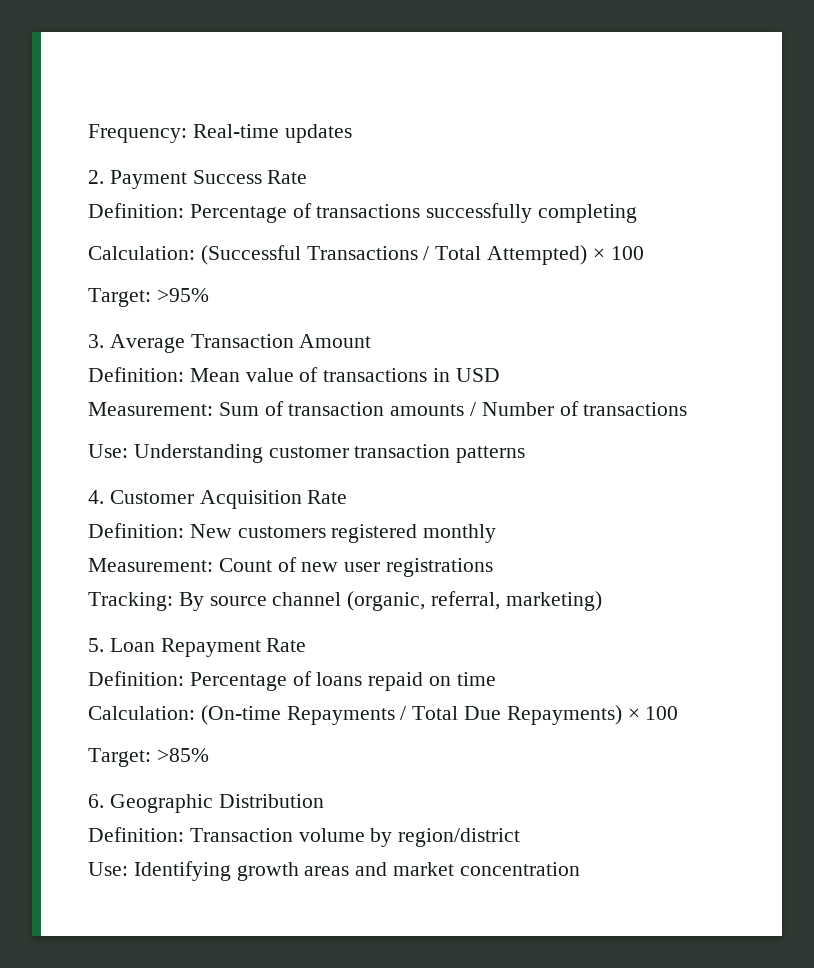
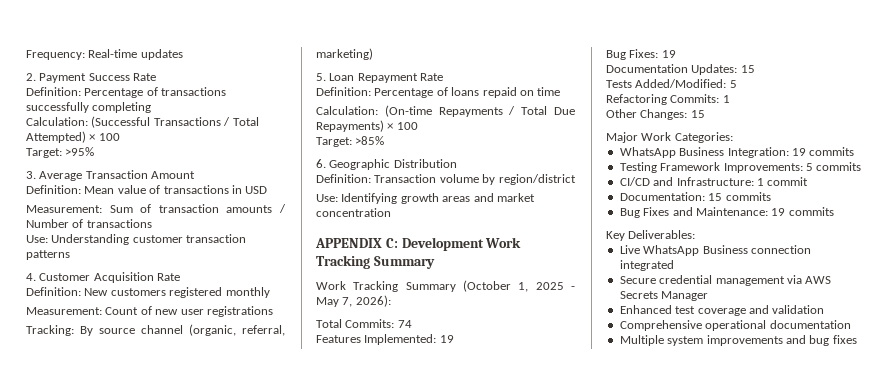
+ APPENDIX C: Development Work Tracking Summary
+ Work Tracking Summary (October 1, 2025 - May 7, 2026):
+ Total Commits: 74
+ Features Implemented: 19
+ Bug Fixes: 19
+ Documentation Updates: 15
+ Tests Added/Modified: 5
+ Refactoring Commits: 1
+ Other Changes: 15
+ Major Work Categories:
+ WhatsApp Business Integration: 19 commits
+ Testing Framework Improvements: 5 commits
+ CI/CD and Infrastructure: 1 commit
+ Documentation: 15 commits
+ Bug Fixes and Maintenance: 19 commits
+ Key Deliverables:
+ Live WhatsApp Business connection integrated
+ Secure credential management via AWS Secrets Manager
+ Enhanced test coverage and validation
+ Comprehensive operational documentation
+ Multiple system improvements and bug fixes

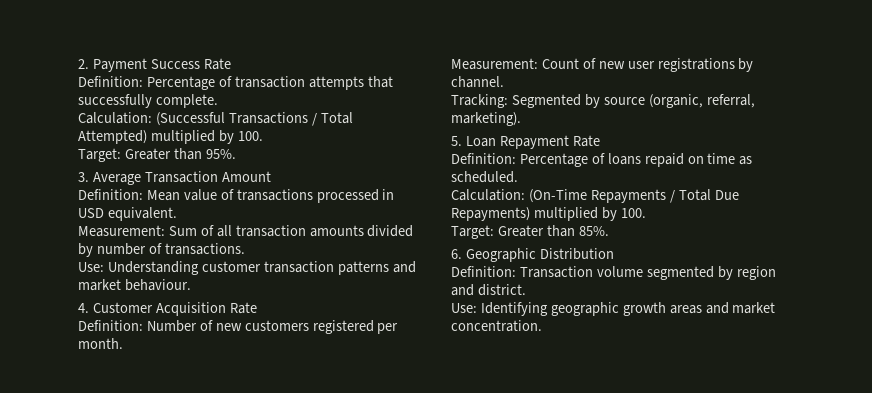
- Frequency: Real-time updates
- Definition: Percentage of transactions successfully completing
+ Definition: Percentage of transaction attempts that successfully complete.
- Calculation: (Successful Transactions / Total Attempted) × 100
- Target: >95%
+ Calculation: (Successful Transactions / Total Attempted) multiplied by 100.
+ Target: Greater than 95%.
- Definition: Mean value of transactions in USD
+ Definition: Mean value of transactions processed in USD equivalent.
- Measurement: Sum of transaction amounts / Number of transactions
+ Measurement: Sum of all transaction amounts divided by number of transactions.
- Use: Understanding customer transaction patterns
+ Use: Understanding customer transaction patterns and market behaviour.
- Definition: New customers registered monthly
+ Definition: Number of new customers registered per month.
- Measurement: Count of new user registrations
+ Measurement: Count of new user registrations by channel.
- Tracking: By source channel (organic, referral, marketing)
+ Tracking: Segmented by source (organic, referral, marketing).
- Definition: Percentage of loans repaid on time
- Calculation: (On-time Repayments / Total Due Repayments) × 100
- Target: >85%
+ Definition: Percentage of loans repaid on time as scheduled.
+ Calculation: (On-Time Repayments / Total Due Repayments) multiplied by 100.
+ Target: Greater than 85%.
- Definition: Transaction volume by region/district
+ Definition: Transaction volume segmented by region and district.
- Use: Identifying growth areas and market concentration
- APPENDIX C: Development Work Tracking Summary
- Work Tracking Summary (October 1, 2025 - May 7, 2026):
- Total Commits: 74
- Features Implemented: 19
- Bug Fixes: 19
- Documentation Updates: 15
- Tests Added/Modified: 5
- Refactoring Commits: 1
- Other Changes: 15
- Major Work Categories:
- WhatsApp Business Integration: 19 commits
- Testing Framework Improvements: 5 commits
- CI/CD and Infrastructure: 1 commit
- Documentation: 15 commits
- Bug Fixes and Maintenance: 19 commits
- Key Deliverables:
- Live WhatsApp Business connection integrated
- Secure credential management via AWS Secrets Manager
- Enhanced test coverage and validation
- Comprehensive operational documentation
- Multiple system improvements and bug fixes
+ Use: Identifying geographic growth areas and market concentration.

